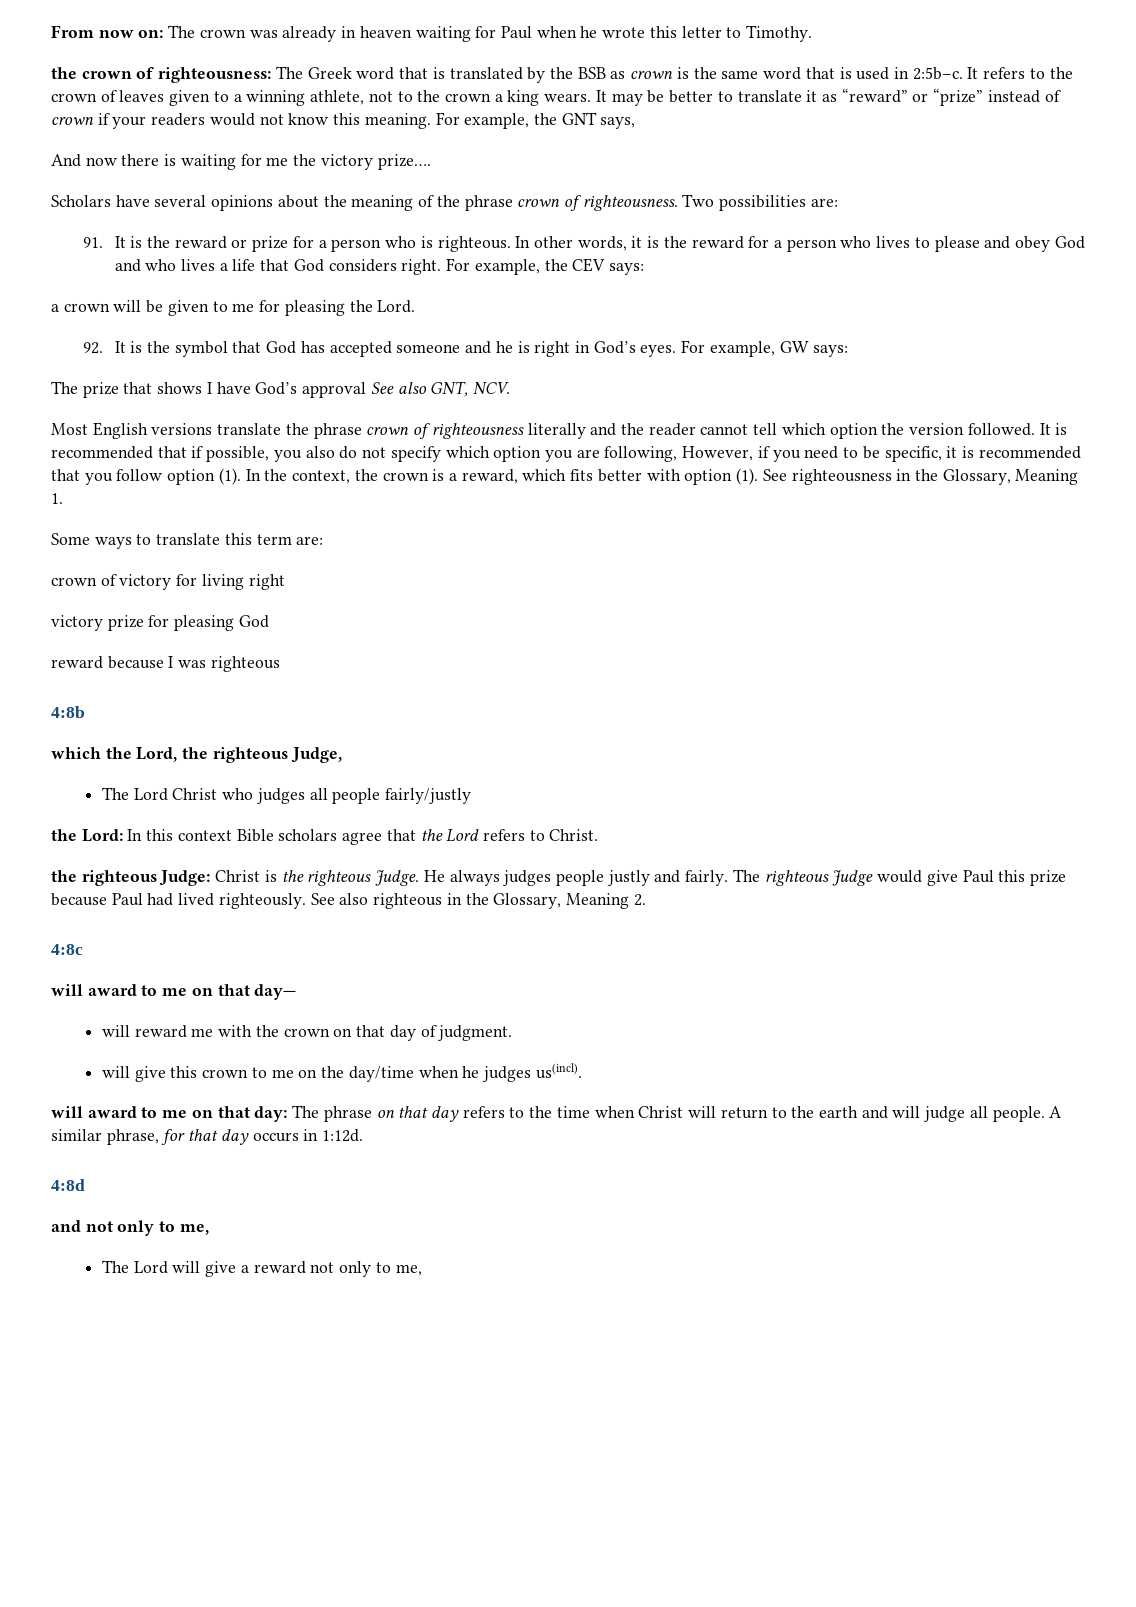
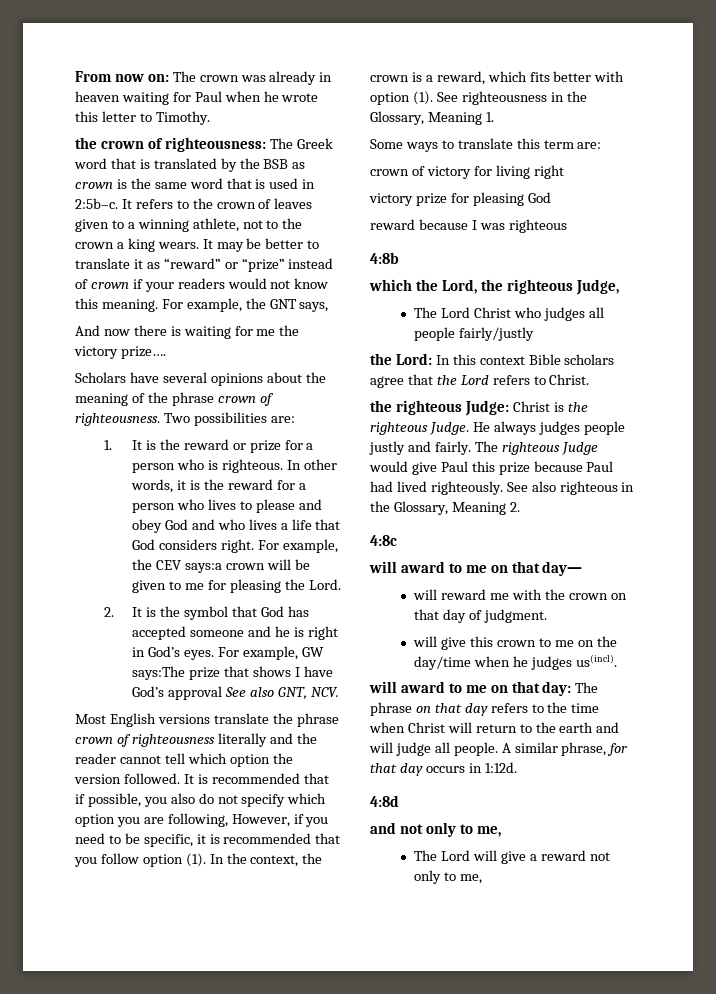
- 91. It is the reward or prize for a person who is righteous.
+ 1. It is the reward or prize for a person who is righteous.
- For example, the CEV says:
- a crown will be given to me for pleasing the Lord.
+ For example, the CEV says:a crown will be given to me for pleasing the Lord.
- 92. It is the symbol that God has accepted someone and he is right in God’s eyes.
+ 2. It is the symbol that God has accepted someone and he is right in God’s eyes.
- For example, GW says:
- The prize that shows I have God’s approval See also GNT, NCV.
+ For example, GW says:The prize that shows I have God’s approval See also GNT, NCV.

